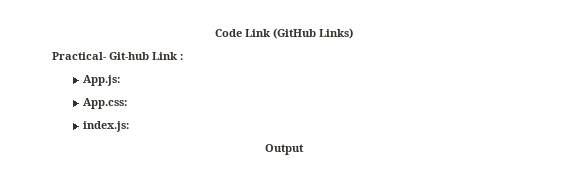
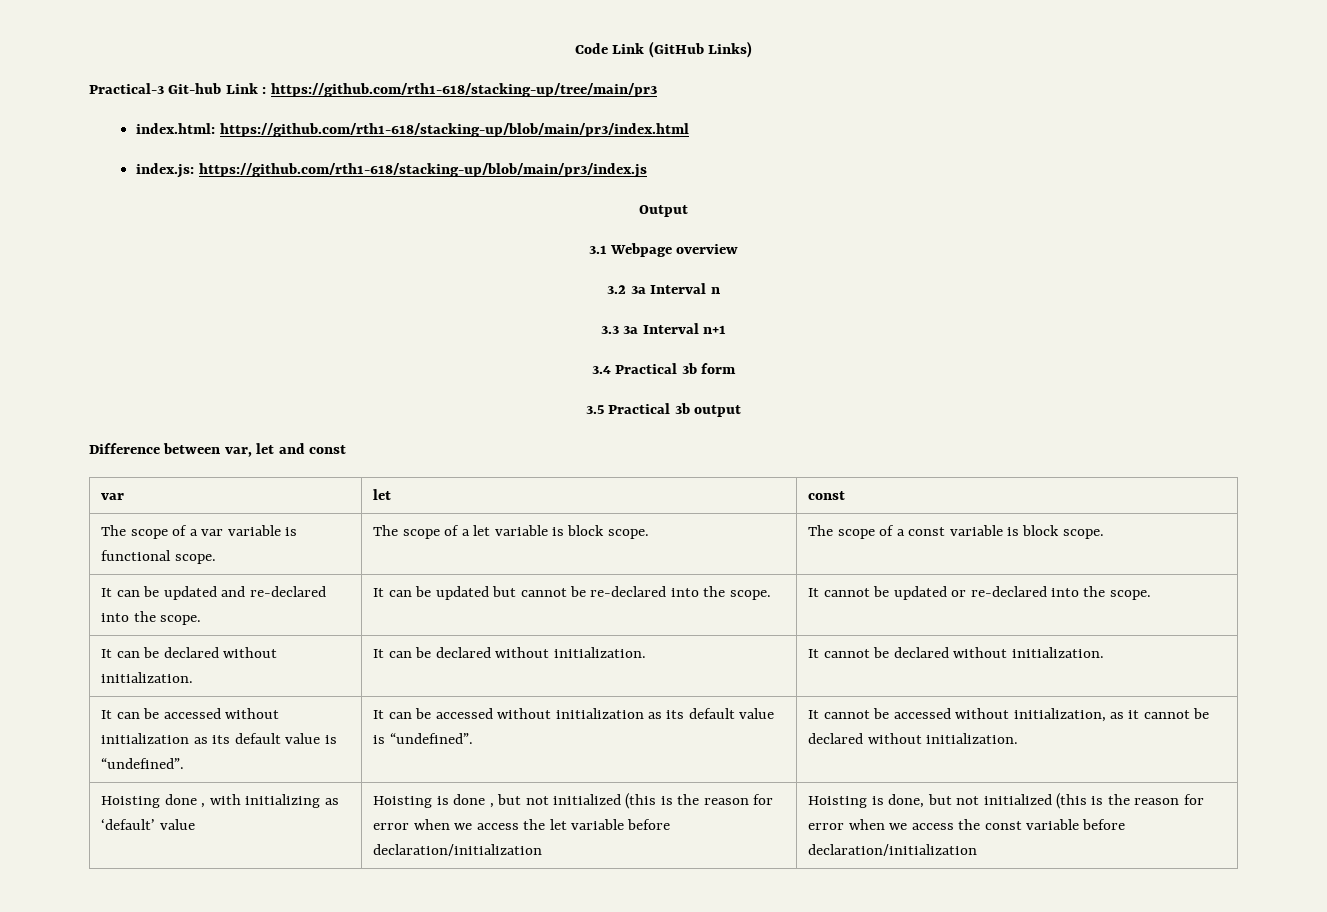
- Practical- Git-hub Link :
- App.js:
- App.css:
+ Practical-3 Git-hub Link : https://github.com/rth1-618/stacking-up/tree/main/pr3
+ index.html: https://github.com/rth1-618/stacking-up/blob/main/pr3/index.html
- index.js:
+ index.js: https://github.com/rth1-618/stacking-up/blob/main/pr3/index.js
+ 3.1 Webpage overview
+ 3.2 3a Interval n
+ 3.3 3a Interval n+1
+ 3.4 Practical 3b form
+ 3.5 Practical 3b output
+ Difference between var, let and const
+ var | let | const
+ The scope of a var variable is functional scope. | The scope of a let variable is block scope. | The scope of a const variable is block scope.
+ It can be updated and re-declared into the scope. | It can be updated but cannot be re-declared into the scope. | It cannot be updated or re-declared into the scope.
+ It can be declared without initialization. | It can be declared without initialization. | It cannot be declared without initialization.
+ It can be accessed without initialization as its default value is “undefined”. | It can be accessed without initialization as its default value is “undefined”. | It cannot be accessed without initialization, as it cannot be declared without initialization.
+ Hoisting done , with initializing as ‘default’ value | Hoisting is done , but not initialized (this is the reason for error when we access the let variable before declaration/initialization | Hoisting is done, but not initialized (this is the reason for error when we access the const variable before declaration/initialization

